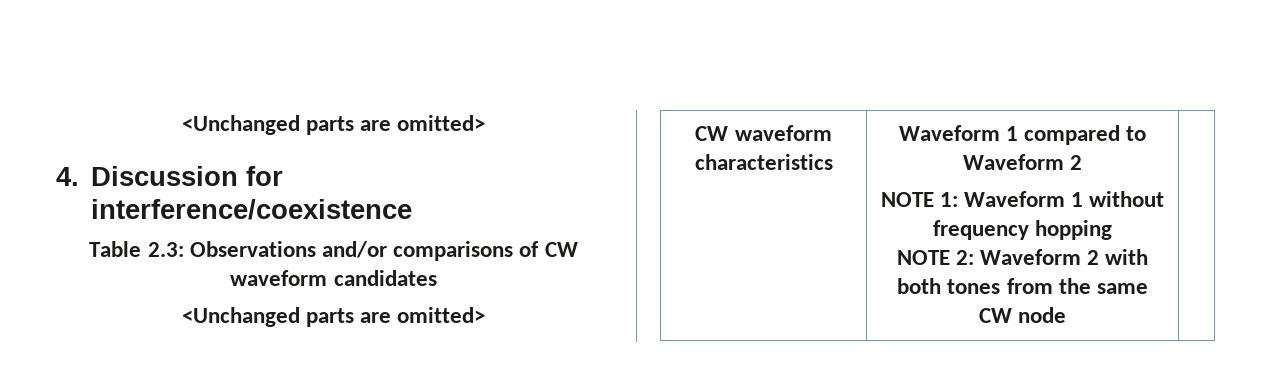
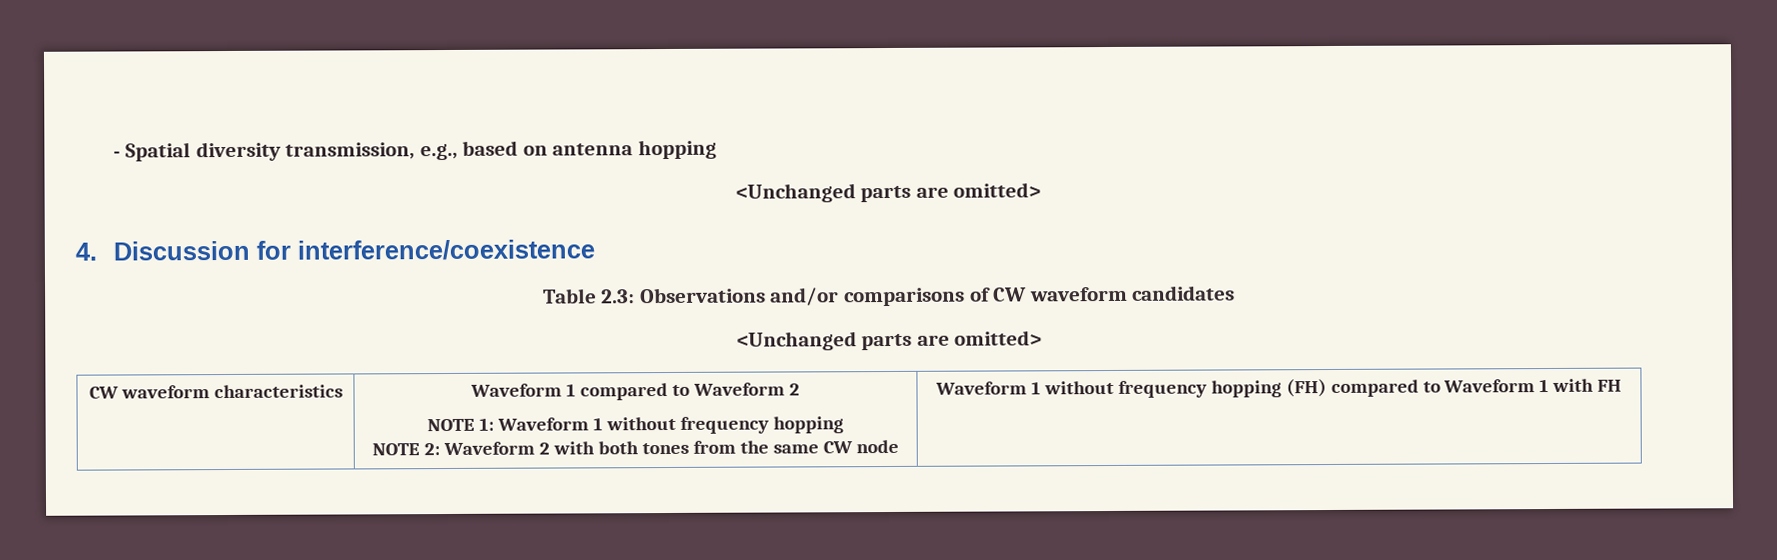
+ - Spatial diversity transmission, e.g., based on antenna hopping
  CW waveform characteristics | Waveform 1 compared to Waveform 2
  NOTE 1: Waveform 1 without frequency hopping
- NOTE 2: Waveform 2 with both tones from the same CW node |
+ NOTE 2: Waveform 2 with both tones from the same CW node | Waveform 1 without frequency hopping (FH) compared to Waveform 1 with FH

